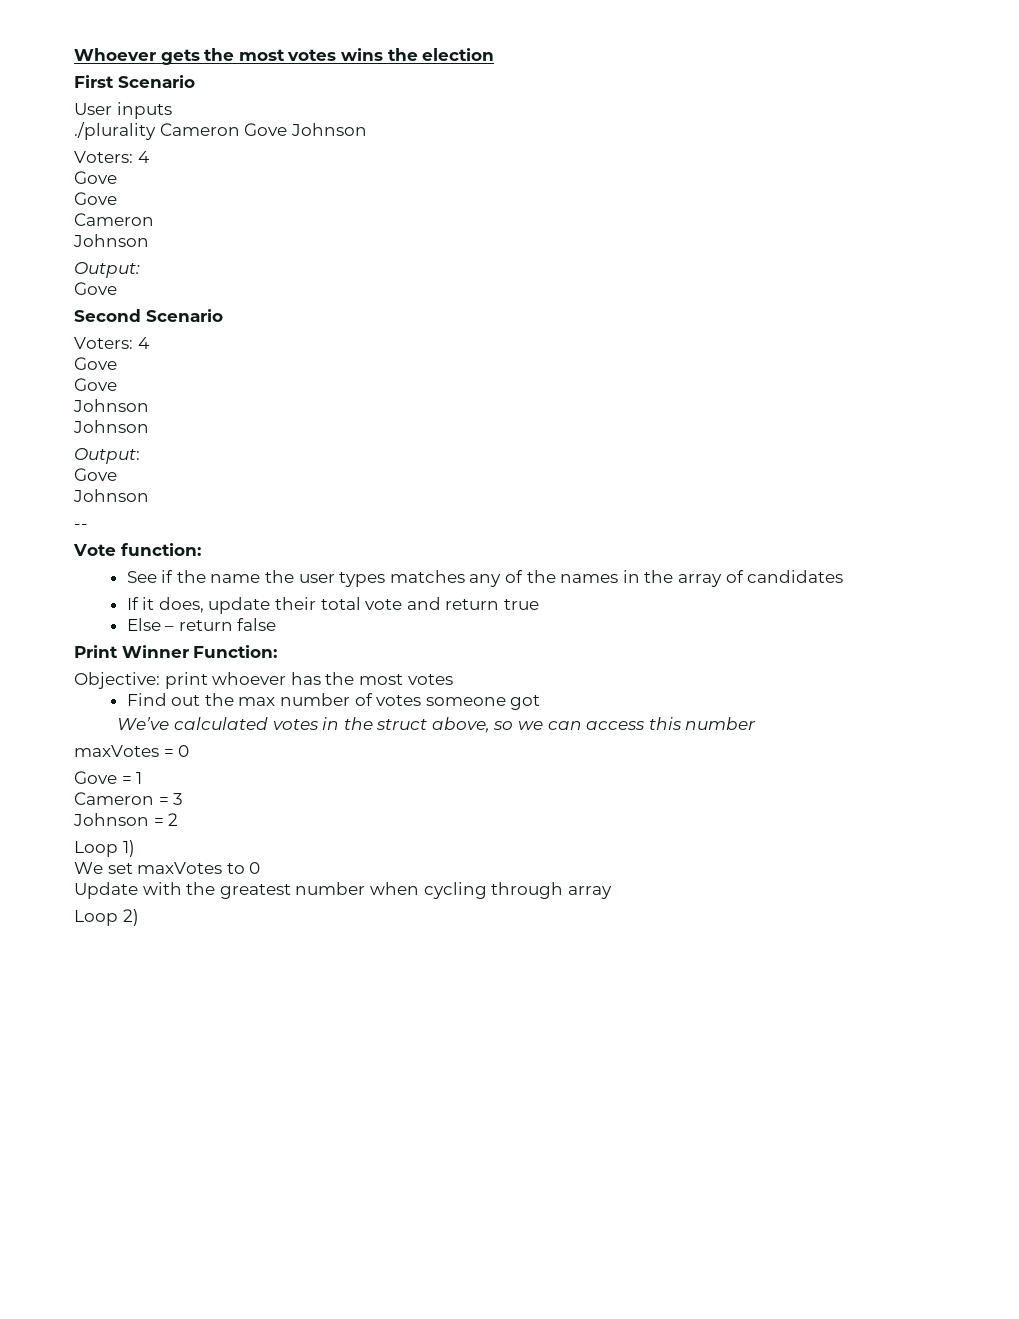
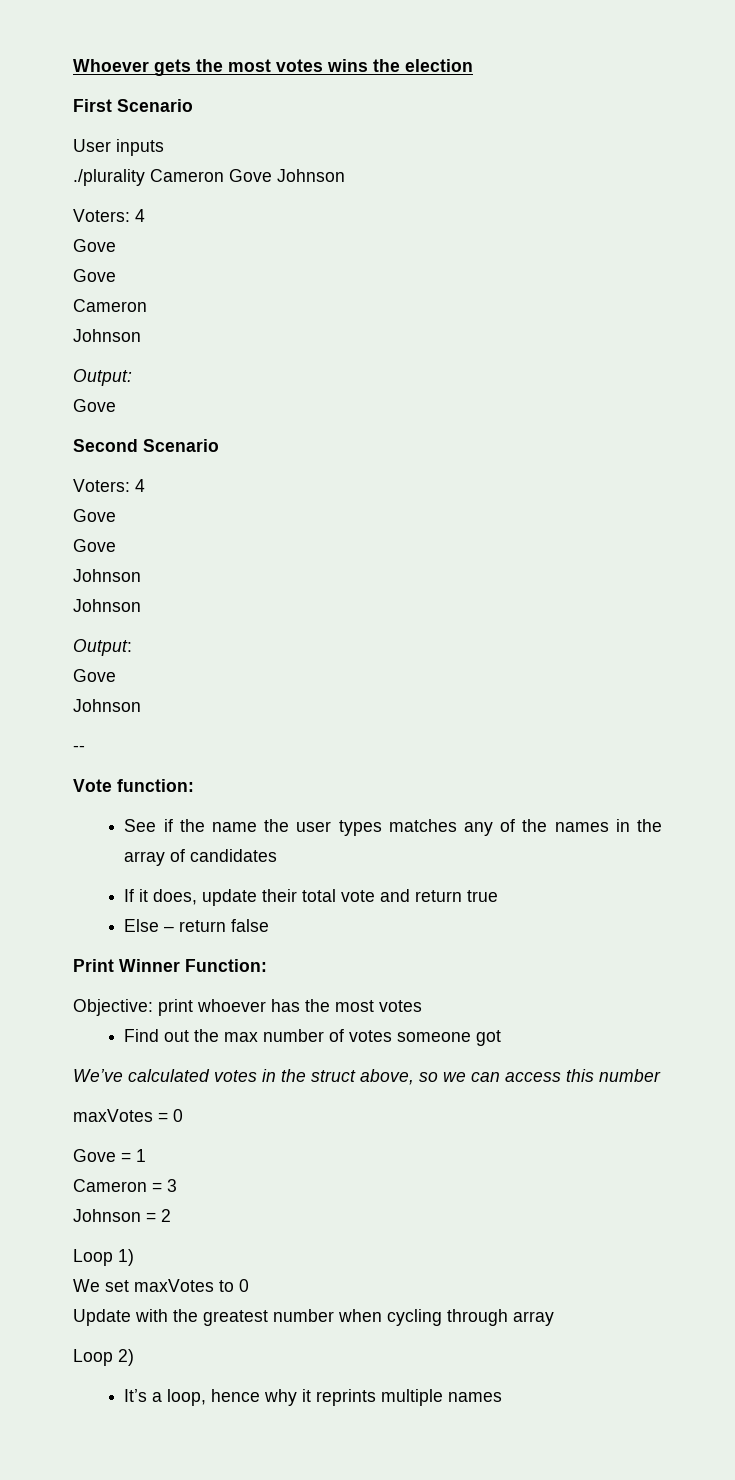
+ It’s a loop, hence why it reprints multiple names

